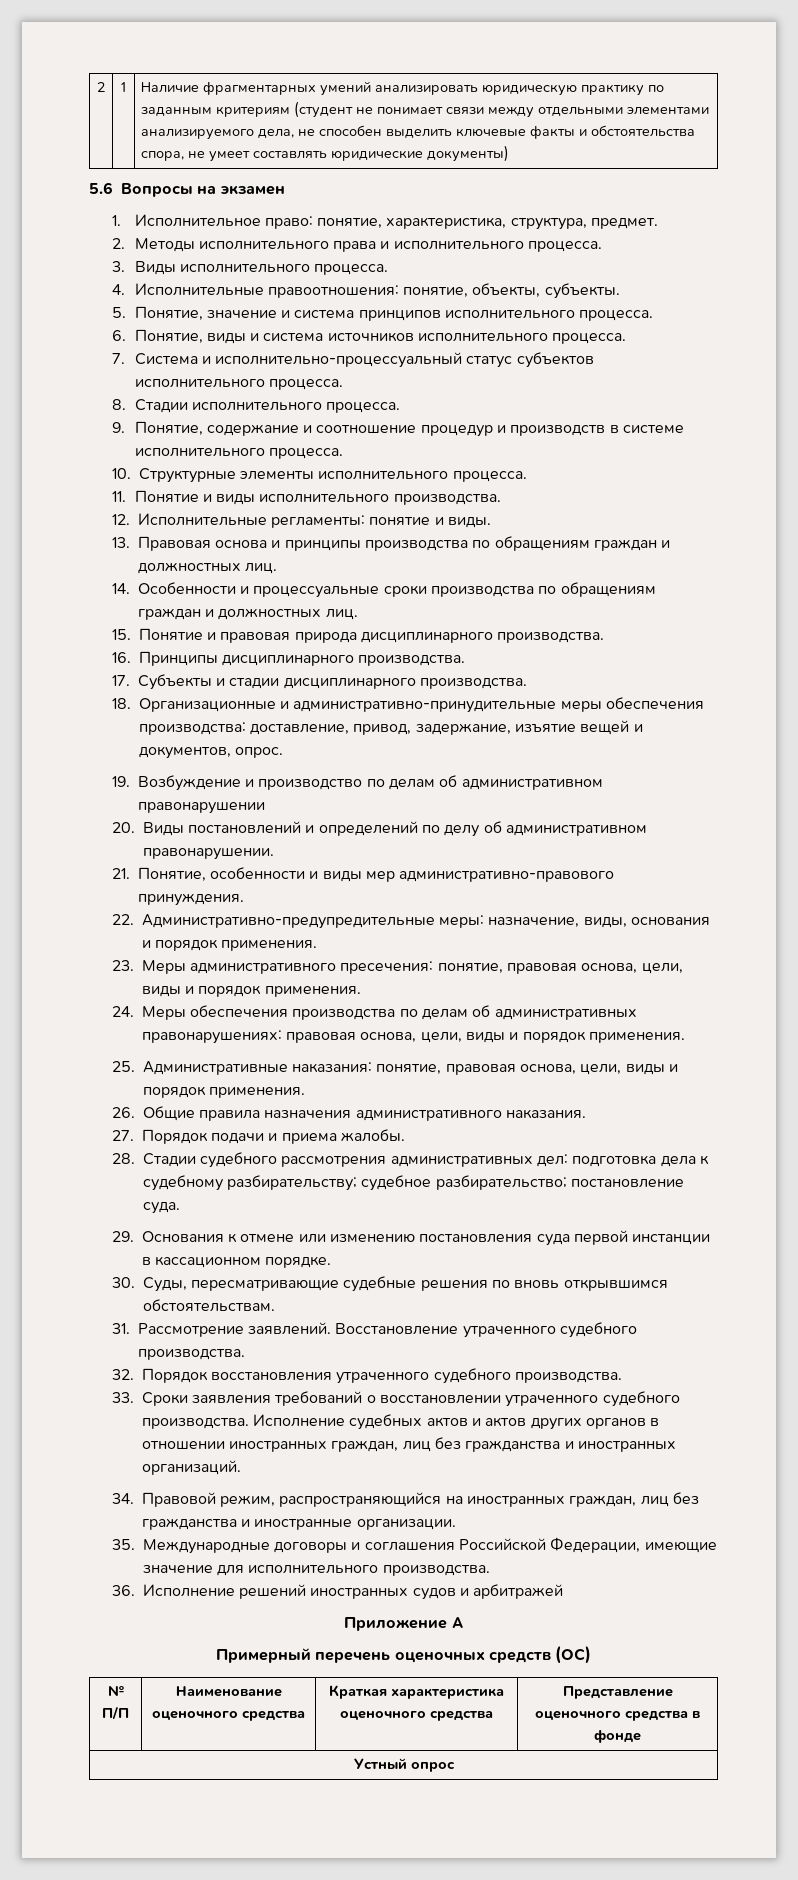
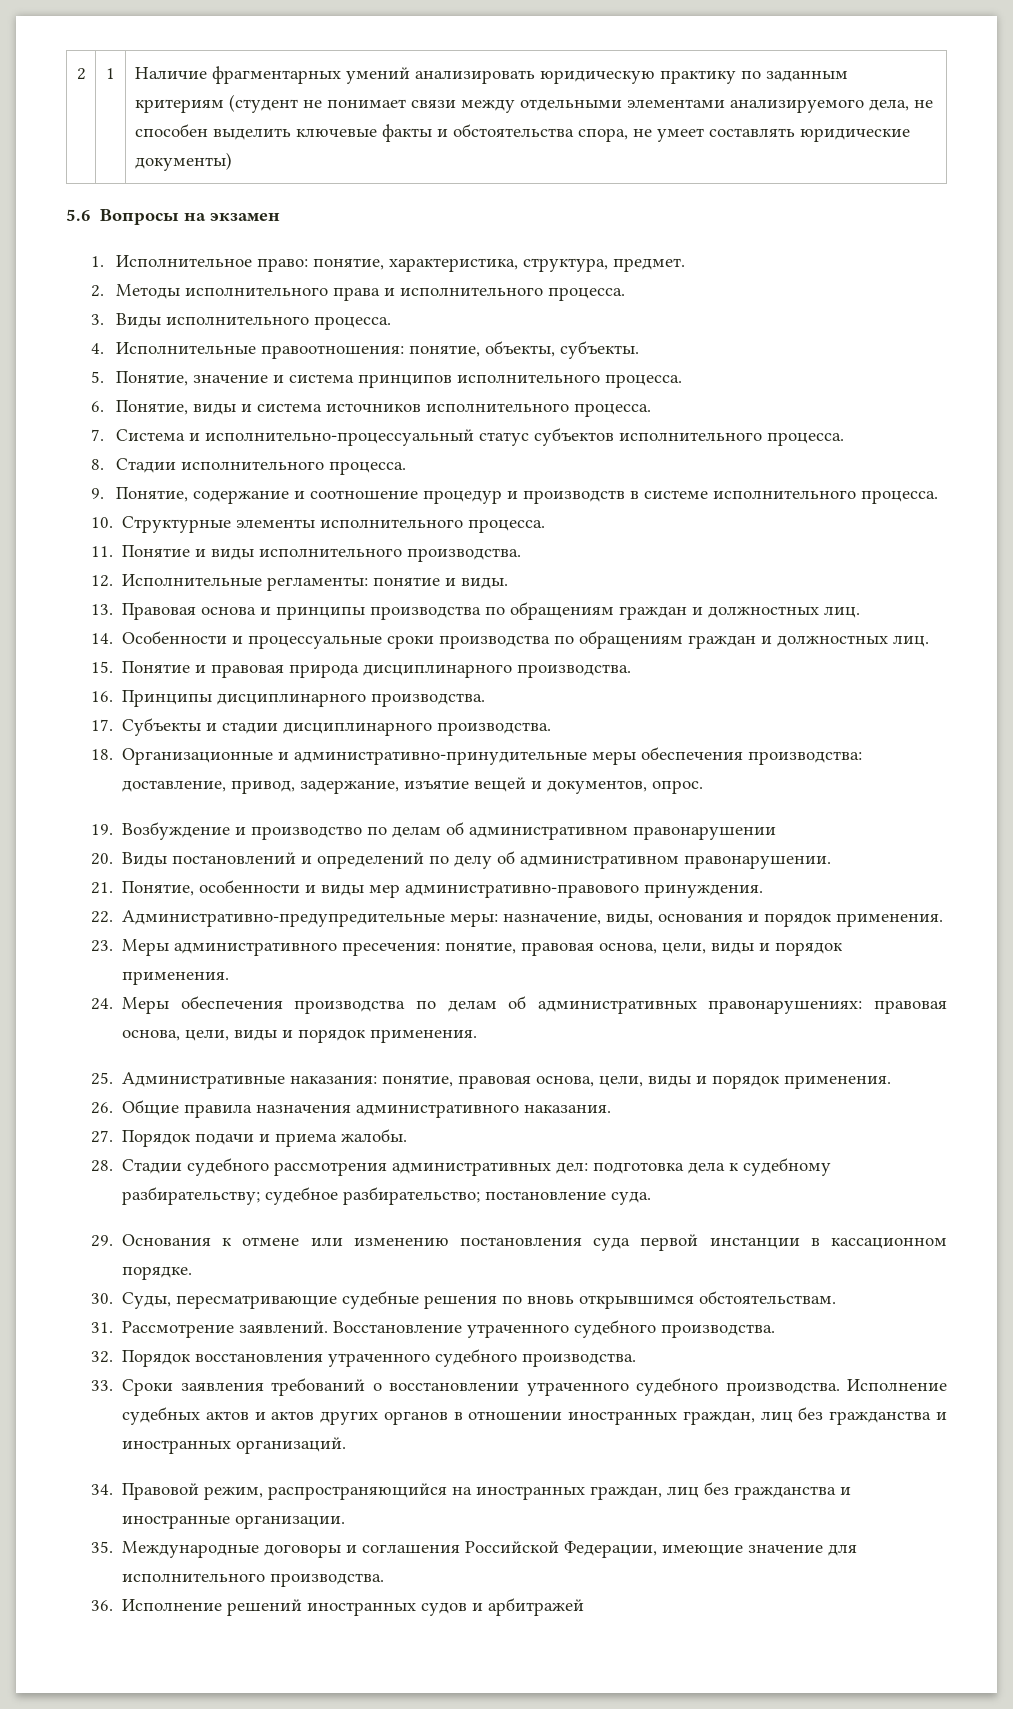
- Приложение А
- Примерный перечень оценочных средств (ОС)
- № П/П | Наименование оценочного средства | Краткая характеристика оценочного средства | Представление оценочного средства в фонде
- Устный опрос

